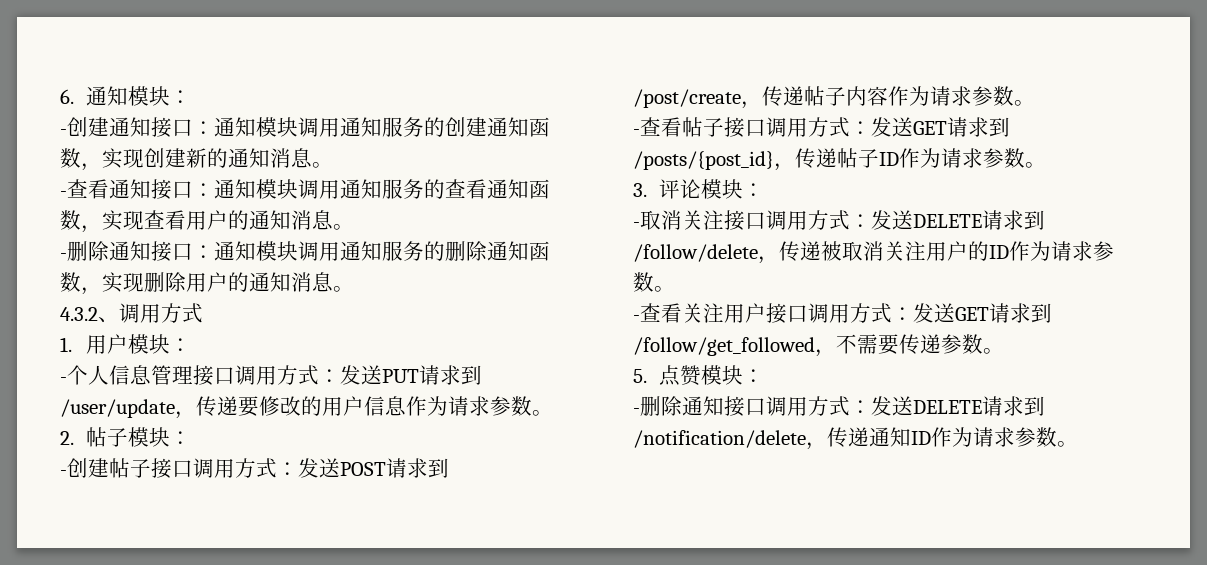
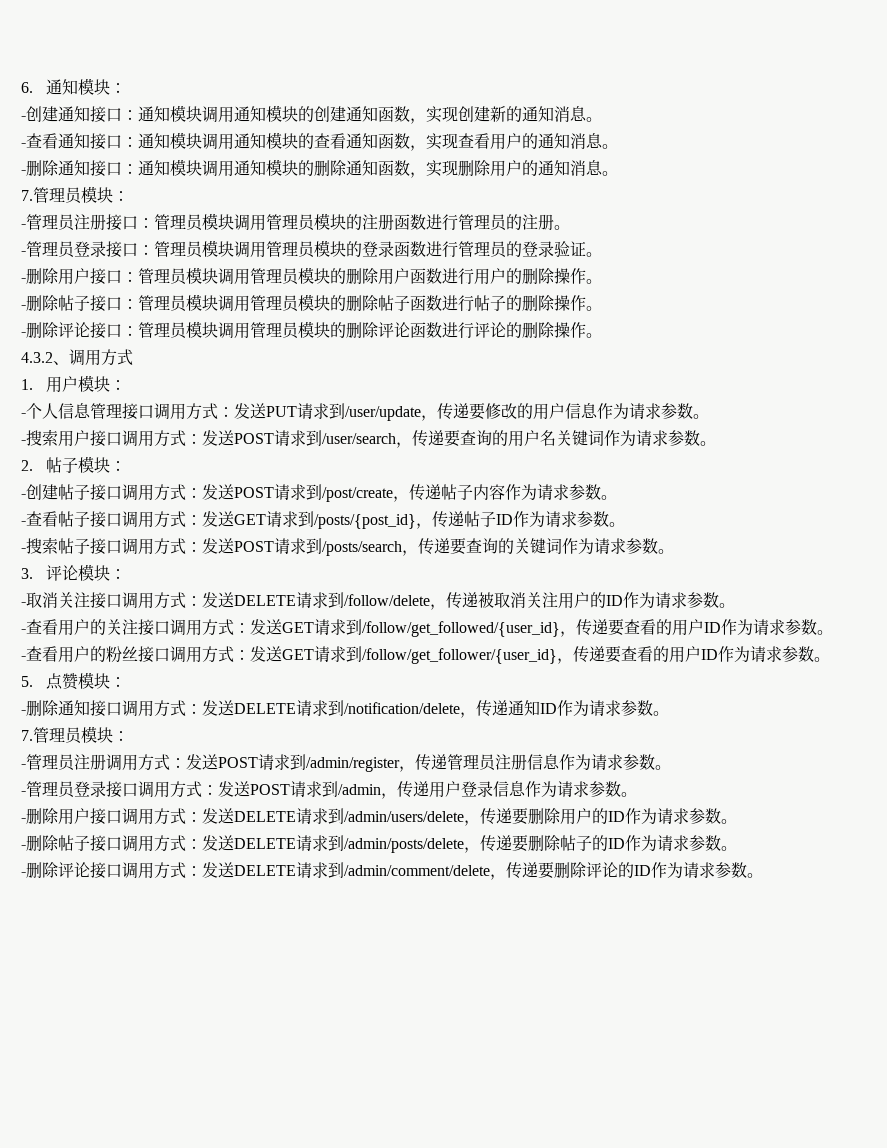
- -创建通知接口：通知模块调用通知服务的创建通知函数，实现创建新的通知消息。
+ -创建通知接口：通知模块调用通知模块的创建通知函数，实现创建新的通知消息。
- -查看通知接口：通知模块调用通知服务的查看通知函数，实现查看用户的通知消息。
+ -查看通知接口：通知模块调用通知模块的查看通知函数，实现查看用户的通知消息。
- -删除通知接口：通知模块调用通知服务的删除通知函数，实现删除用户的通知消息。
+ -删除通知接口：通知模块调用通知模块的删除通知函数，实现删除用户的通知消息。
+ 7.管理员模块：
+ -管理员注册接口：管理员模块调用管理员模块的注册函数进行管理员的注册。
+ -管理员登录接口：管理员模块调用管理员模块的登录函数进行管理员的登录验证。
+ -删除用户接口：管理员模块调用管理员模块的删除用户函数进行用户的删除操作。
+ -删除帖子接口：管理员模块调用管理员模块的删除帖子函数进行帖子的删除操作。
+ -删除评论接口：管理员模块调用管理员模块的删除评论函数进行评论的删除操作。
+ -搜索用户接口调用方式：发送POST请求到/user/search，传递要查询的用户名关键词作为请求参数。
+ -搜索帖子接口调用方式：发送POST请求到/posts/search，传递要查询的关键词作为请求参数。
- -查看关注用户接口调用方式：发送GET请求到/follow/get_followed，不需要传递参数。
+ -查看用户的关注接口调用方式：发送GET请求到/follow/get_followed/{user_id}，传递要查看的用户ID作为请求参数。
+ -查看用户的粉丝接口调用方式：发送GET请求到/follow/get_follower/{user_id}，传递要查看的用户ID作为请求参数。
  -删除通知接口调用方式：发送DELETE请求到/notification/delete，传递通知ID作为请求参数。
+ 7.管理员模块：
+ -管理员注册调用方式：发送POST请求到/admin/register，传递管理员注册信息作为请求参数。
+ -管理员登录接口调用方式：发送POST请求到/admin，传递用户登录信息作为请求参数。
+ -删除用户接口调用方式：发送DELETE请求到/admin/users/delete，传递要删除用户的ID作为请求参数。
+ -删除帖子接口调用方式：发送DELETE请求到/admin/posts/delete，传递要删除帖子的ID作为请求参数。
+ -删除评论接口调用方式：发送DELETE请求到/admin/comment/delete，传递要删除评论的ID作为请求参数。

